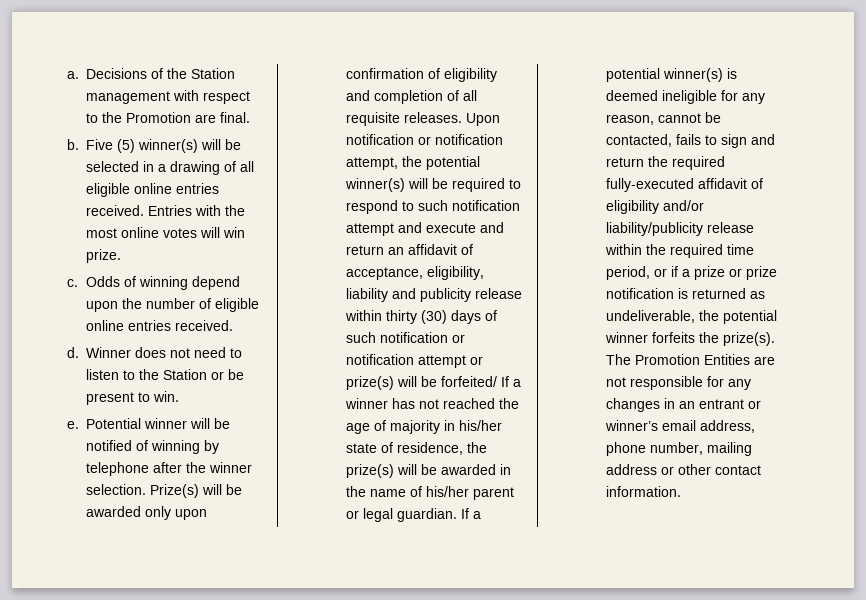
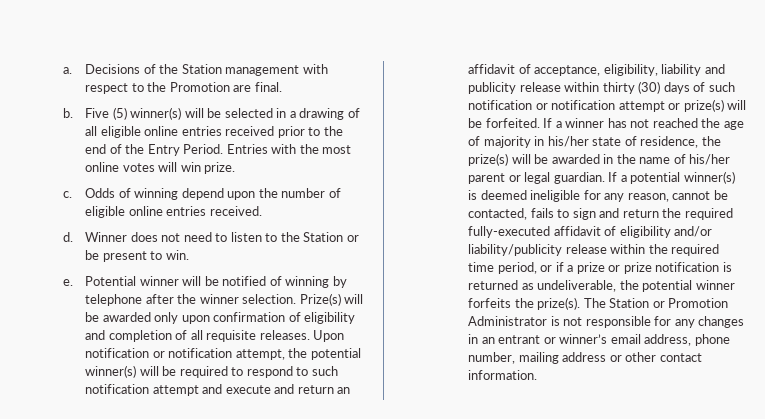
- Five (5) winner(s) will be selected in a drawing of all eligible online entries received.
+ Five (5) winner(s) will be selected in a drawing of all eligible online entries received prior to the end of the Entry Period.
- Upon notification or notification attempt, the potential winner(s) will be required to respond to such notification attempt and execute and return an affidavit of acceptance, eligibility, liability and publicity release within thirty (30) days of such notification or notification attempt or prize(s) will be forfeited/ If a winner has not reached the age of majority in his/her state of residence, the prize(s) will be awarded in the name of his/her parent or legal guardian.
+ Upon notification or notification attempt, the potential winner(s) will be required to respond to such notification attempt and execute and return an affidavit of acceptance, eligibility, liability and publicity release within thirty (30) days of such notification or notification attempt or prize(s) will be forfeited. If a winner has not reached the age of majority in his/her state of residence, the prize(s) will be awarded in the name of his/her parent or legal guardian.
- The Promotion Entities are not responsible for any changes in an entrant or winner’s email address, phone number, mailing address or other contact information.
+ The Station or Promotion Administrator is not responsible for any changes in an entrant or winner’s email address, phone number, mailing address or other contact information.

